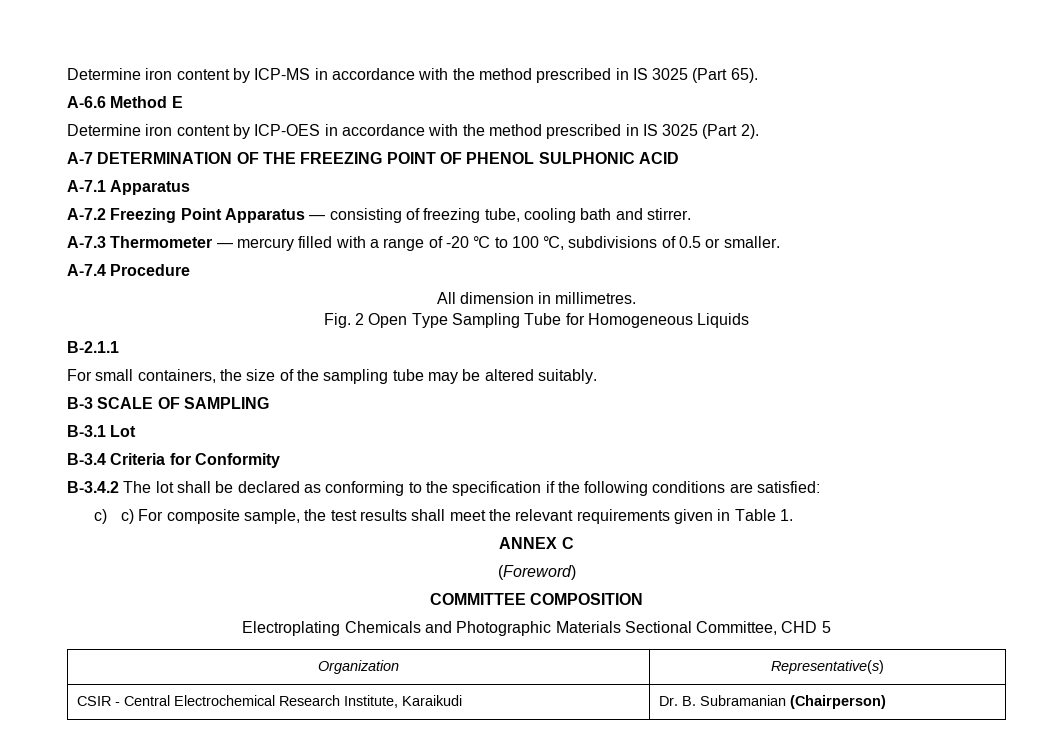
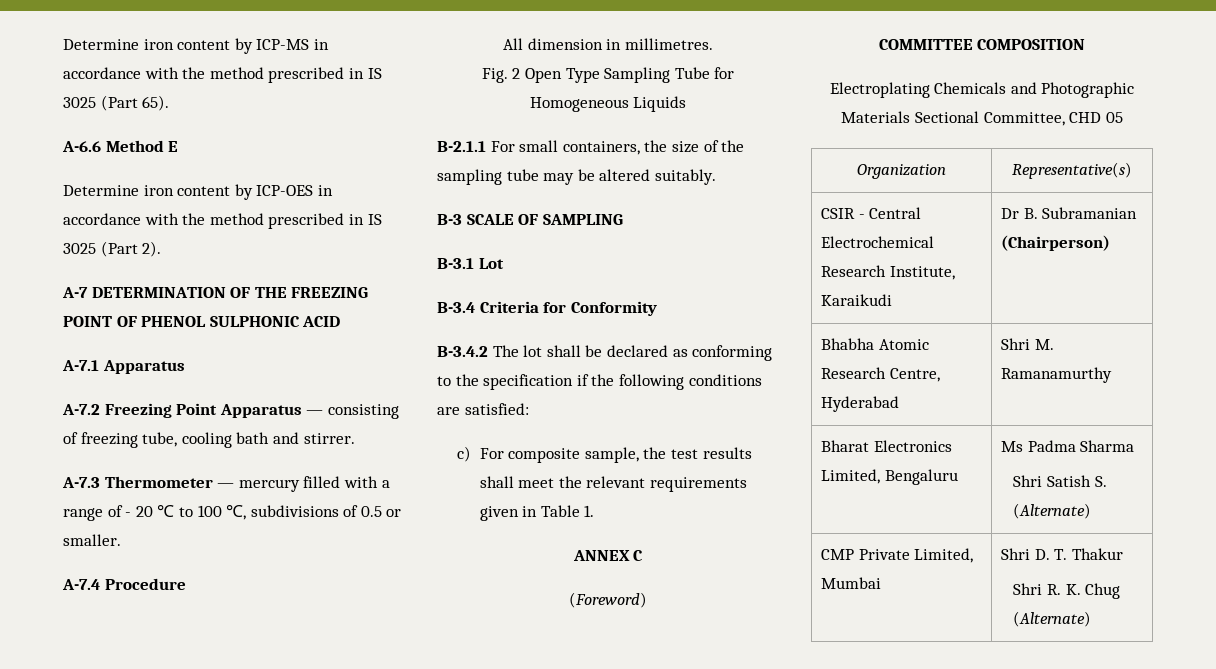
- A-7.3 Thermometer — mercury filled with a range of -20 ℃ to 100 ℃, subdivisions of 0.5 or smaller.
+ A-7.3 Thermometer — mercury filled with a range of - 20 ℃ to 100 ℃, subdivisions of 0.5 or smaller.
- B-2.1.1
- For small containers, the size of the sampling tube may be altered suitably.
+ B-2.1.1 For small containers, the size of the sampling tube may be altered suitably.
- c) c) For composite sample, the test results shall meet the relevant requirements given in Table 1.
+ c) For composite sample, the test results shall meet the relevant requirements given in Table 1.
- Electroplating Chemicals and Photographic Materials Sectional Committee, CHD 5
+ Electroplating Chemicals and Photographic Materials Sectional Committee, CHD 05
- CSIR - Central Electrochemical Research Institute, Karaikudi | Dr. B. Subramanian (Chairperson)
+ CSIR - Central Electrochemical Research Institute, Karaikudi | Dr B. Subramanian (Chairperson)
+ Bhabha Atomic Research Centre, Hyderabad | Shri M. Ramanamurthy
+ Bharat Electronics Limited, Bengaluru | Ms Padma Sharma
+ Shri Satish S. (Alternate)
+ CMP Private Limited, Mumbai | Shri D. T. Thakur
+ Shri R. K. Chug (Alternate)

